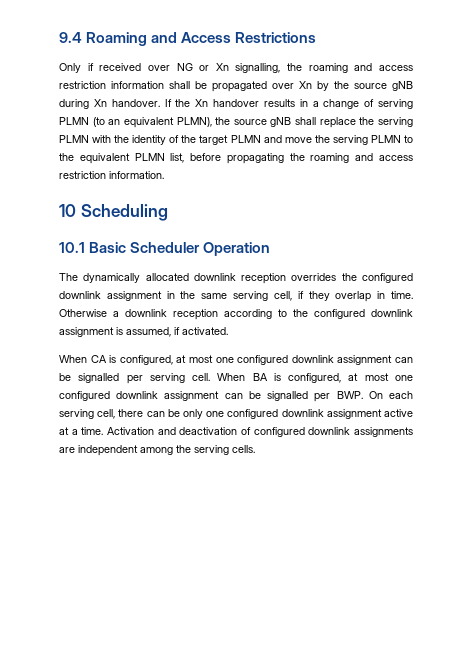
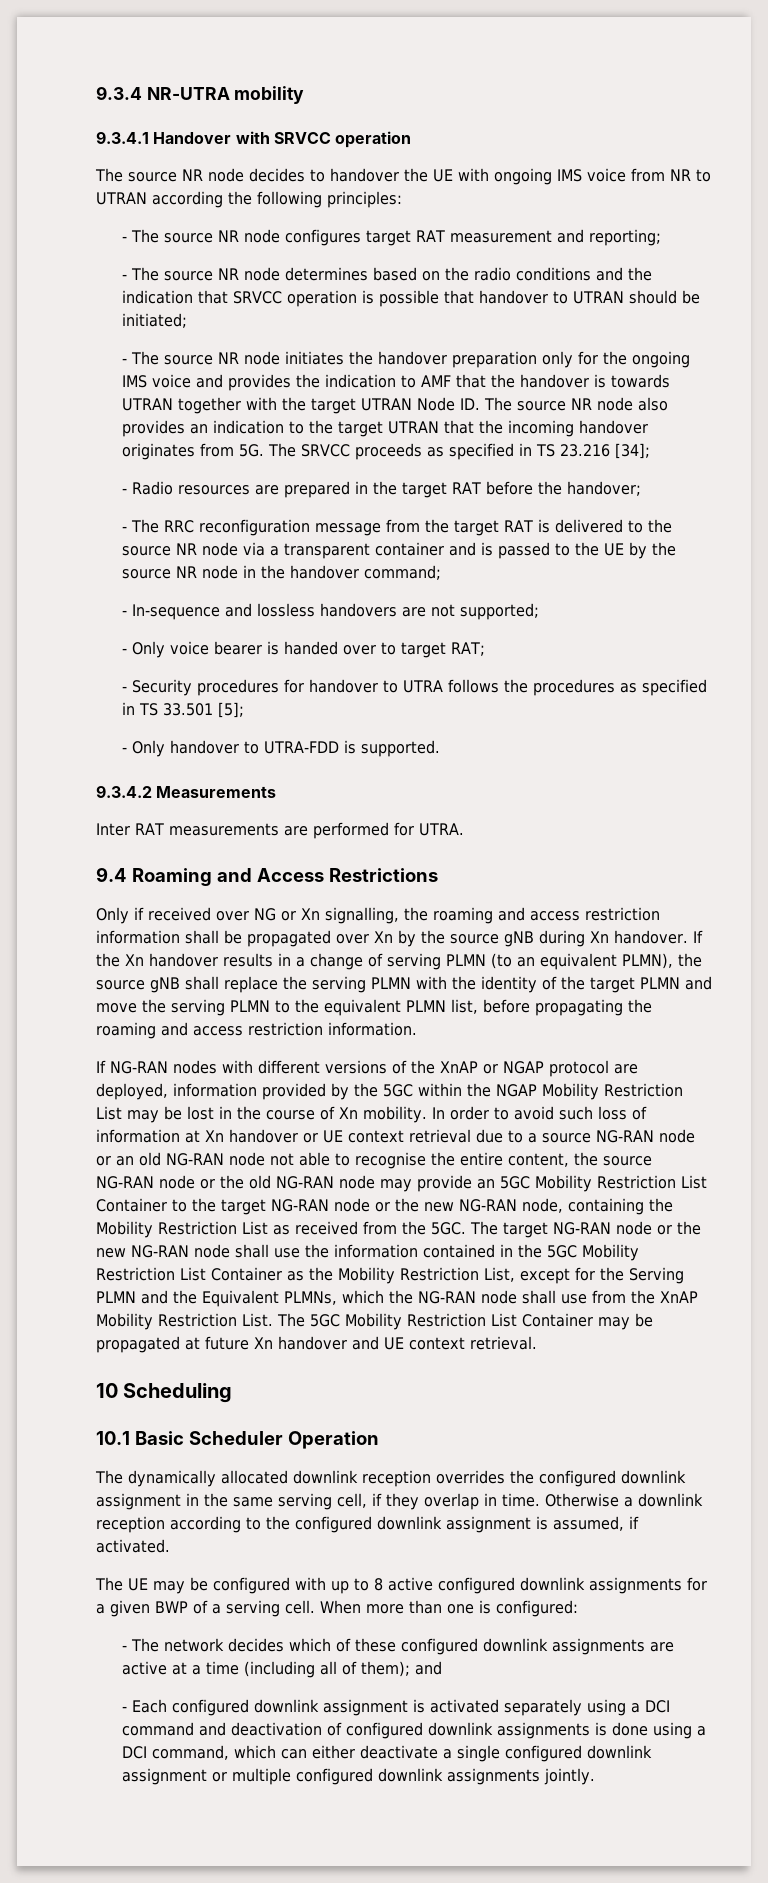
+ 9.3.4 NR-UTRA mobility
+ 9.3.4.1 Handover with SRVCC operation
+ The source NR node decides to handover the UE with ongoing IMS voice from NR to UTRAN according the following principles:
+ - The source NR node configures target RAT measurement and reporting;
+ - The source NR node determines based on the radio conditions and the indication that SRVCC operation is possible that handover to UTRAN should be initiated;
+ - The source NR node initiates the handover preparation only for the ongoing IMS voice and provides the indication to AMF that the handover is towards UTRAN together with the target UTRAN Node ID. The source NR node also provides an indication to the target UTRAN that the incoming handover originates from 5G. The SRVCC proceeds as specified in TS 23.216 [34];
+ - Radio resources are prepared in the target RAT before the handover;
+ - The RRC reconfiguration message from the target RAT is delivered to the source NR node via a transparent container and is passed to the UE by the source NR node in the handover command;
+ - In-sequence and lossless handovers are not supported;
+ - Only voice bearer is handed over to target RAT;
+ - Security procedures for handover to UTRA follows the procedures as specified in TS 33.501 [5];
+ - Only handover to UTRA-FDD is supported.
+ 9.3.4.2 Measurements
+ Inter RAT measurements are performed for UTRA.
+ If NG-RAN nodes with different versions of the XnAP or NGAP protocol are deployed, information provided by the 5GC within the NGAP Mobility Restriction List may be lost in the course of Xn mobility. In order to avoid such loss of information at Xn handover or UE context retrieval due to a source NG-RAN node or an old NG-RAN node not able to recognise the entire content, the source NG-RAN node or the old NG-RAN node may provide an 5GC Mobility Restriction List Container to the target NG-RAN node or the new NG-RAN node, containing the Mobility Restriction List as received from the 5GC. The target NG-RAN node or the new NG-RAN node shall use the information contained in the 5GC Mobility Restriction List Container as the Mobility Restriction List, except for the Serving PLMN and the Equivalent PLMNs, which the NG-RAN node shall use from the XnAP Mobility Restriction List. The 5GC Mobility Restriction List Container may be propagated at future Xn handover and UE context retrieval.
- When CA is configured, at most one configured downlink assignment can be signalled per serving cell. When BA is configured, at most one configured downlink assignment can be signalled per BWP. On each serving cell, there can be only one configured downlink assignment active at a time. Activation and deactivation of configured downlink assignments are independent among the serving cells.
+ The UE may be configured with up to 8 active configured downlink assignments for a given BWP of a serving cell. When more than one is configured:
+ - The network decides which of these configured downlink assignments are active at a time (including all of them); and
+ - Each configured downlink assignment is activated separately using a DCI command and deactivation of configured downlink assignments is done using a DCI command, which can either deactivate a single configured downlink assignment or multiple configured downlink assignments jointly.

